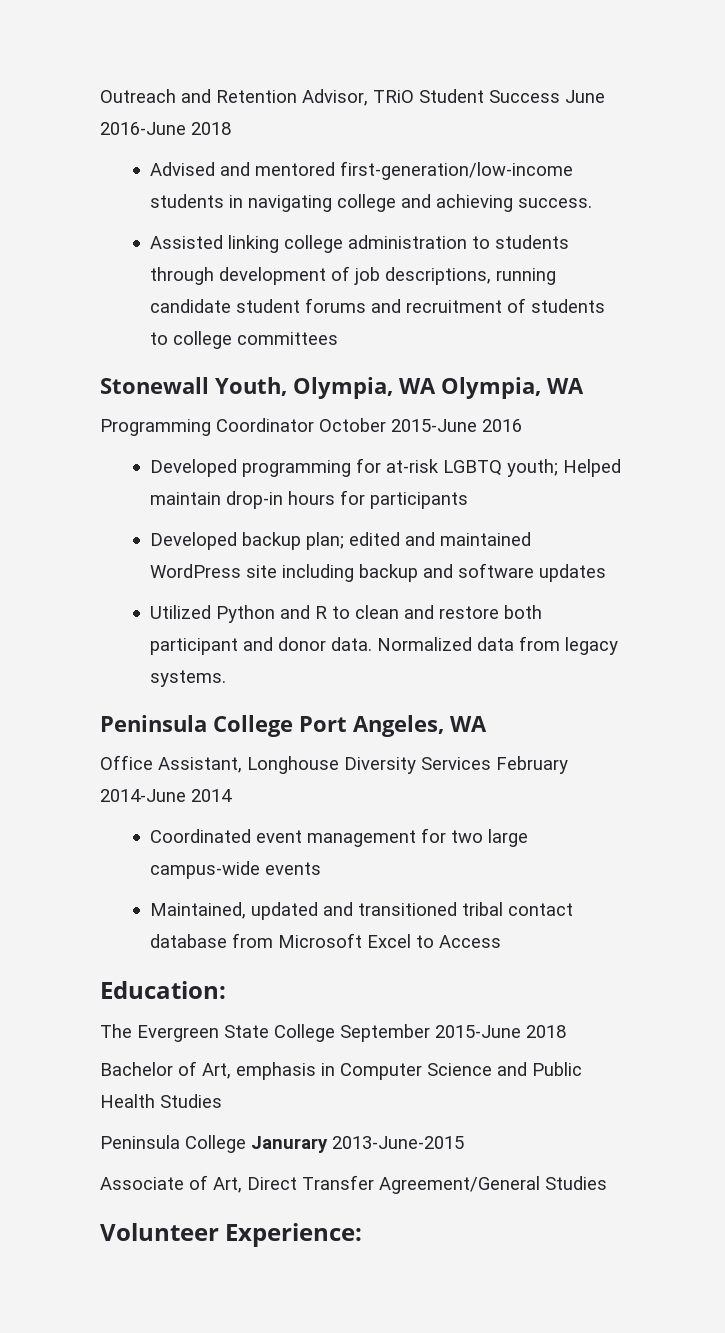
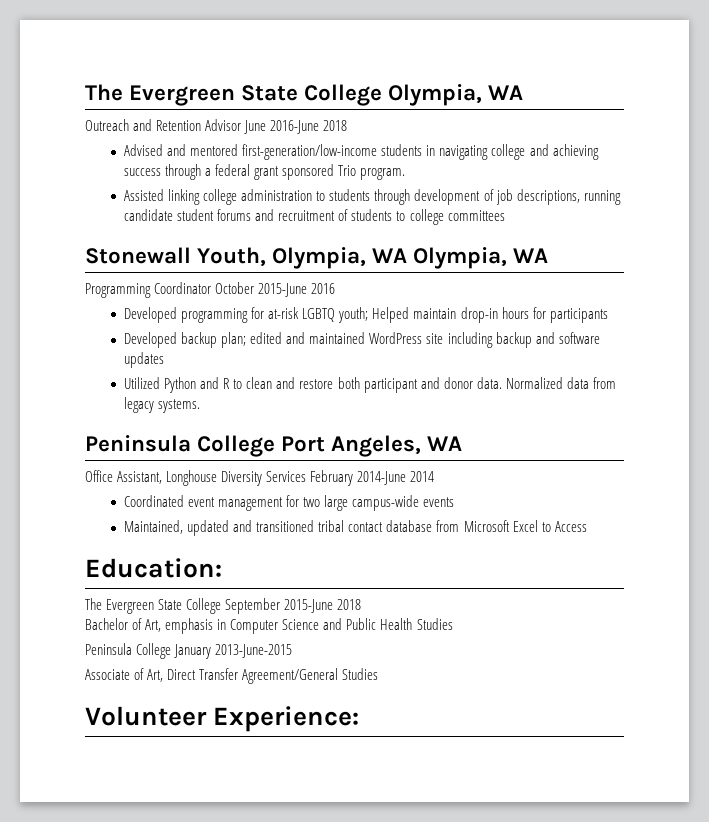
- Outreach and Retention Advisor, TRiO Student Success June 2016-June 2018
+ The Evergreen State College Olympia, WA
+ Outreach and Retention Advisor June 2016-June 2018
- Advised and mentored first-generation/low-income students in navigating college and achieving success.
+ Advised and mentored first-generation/low-income students in navigating college and achieving success through a federal grant sponsored Trio program.
- Peninsula College Janurary 2013-June-2015
+ Peninsula College January 2013-June-2015

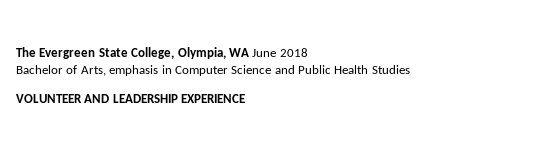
- The Evergreen State College Olympia, WA
- Outreach and Retention Advisor June 2016-June 2018
- Advised and mentored first-generation/low-income students in navigating college and achieving success through a federal grant sponsored Trio program.
- Assisted linking college administration to students through development of job descriptions, running candidate student forums and recruitment of students to college committees
- Stonewall Youth, Olympia, WA Olympia, WA
- Programming Coordinator October 2015-June 2016
- Developed programming for at-risk LGBTQ youth; Helped maintain drop-in hours for participants
- Developed backup plan; edited and maintained WordPress site including backup and software updates
- Utilized Python and R to clean and restore both participant and donor data. Normalized data from legacy systems.
- Peninsula College Port Angeles, WA
- Office Assistant, Longhouse Diversity Services February 2014-June 2014
- Coordinated event management for two large campus-wide events
- Maintained, updated and transitioned tribal contact database from Microsoft Excel to Access
- Education:
- The Evergreen State College September 2015-June 2018
+ The Evergreen State College, Olympia, WA June 2018
- Bachelor of Art, emphasis in Computer Science and Public Health Studies
+ Bachelor of Arts, emphasis in Computer Science and Public Health Studies
- Peninsula College January 2013-June-2015
- Associate of Art, Direct Transfer Agreement/General Studies
- Volunteer Experience:
+ VOLUNTEER AND LEADERSHIP EXPERIENCE

